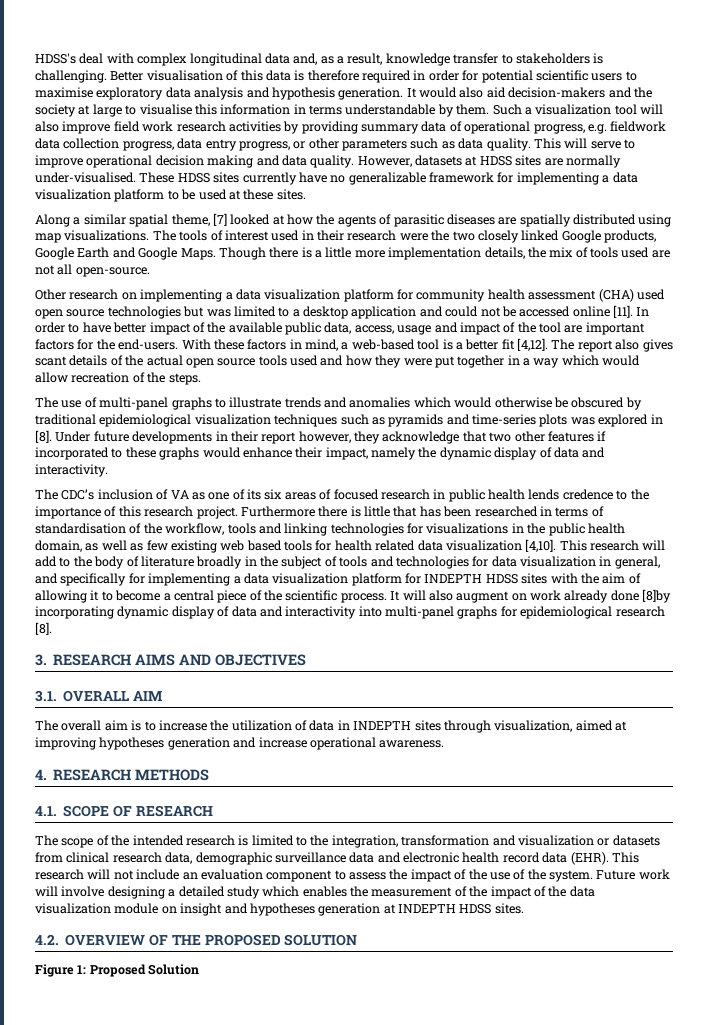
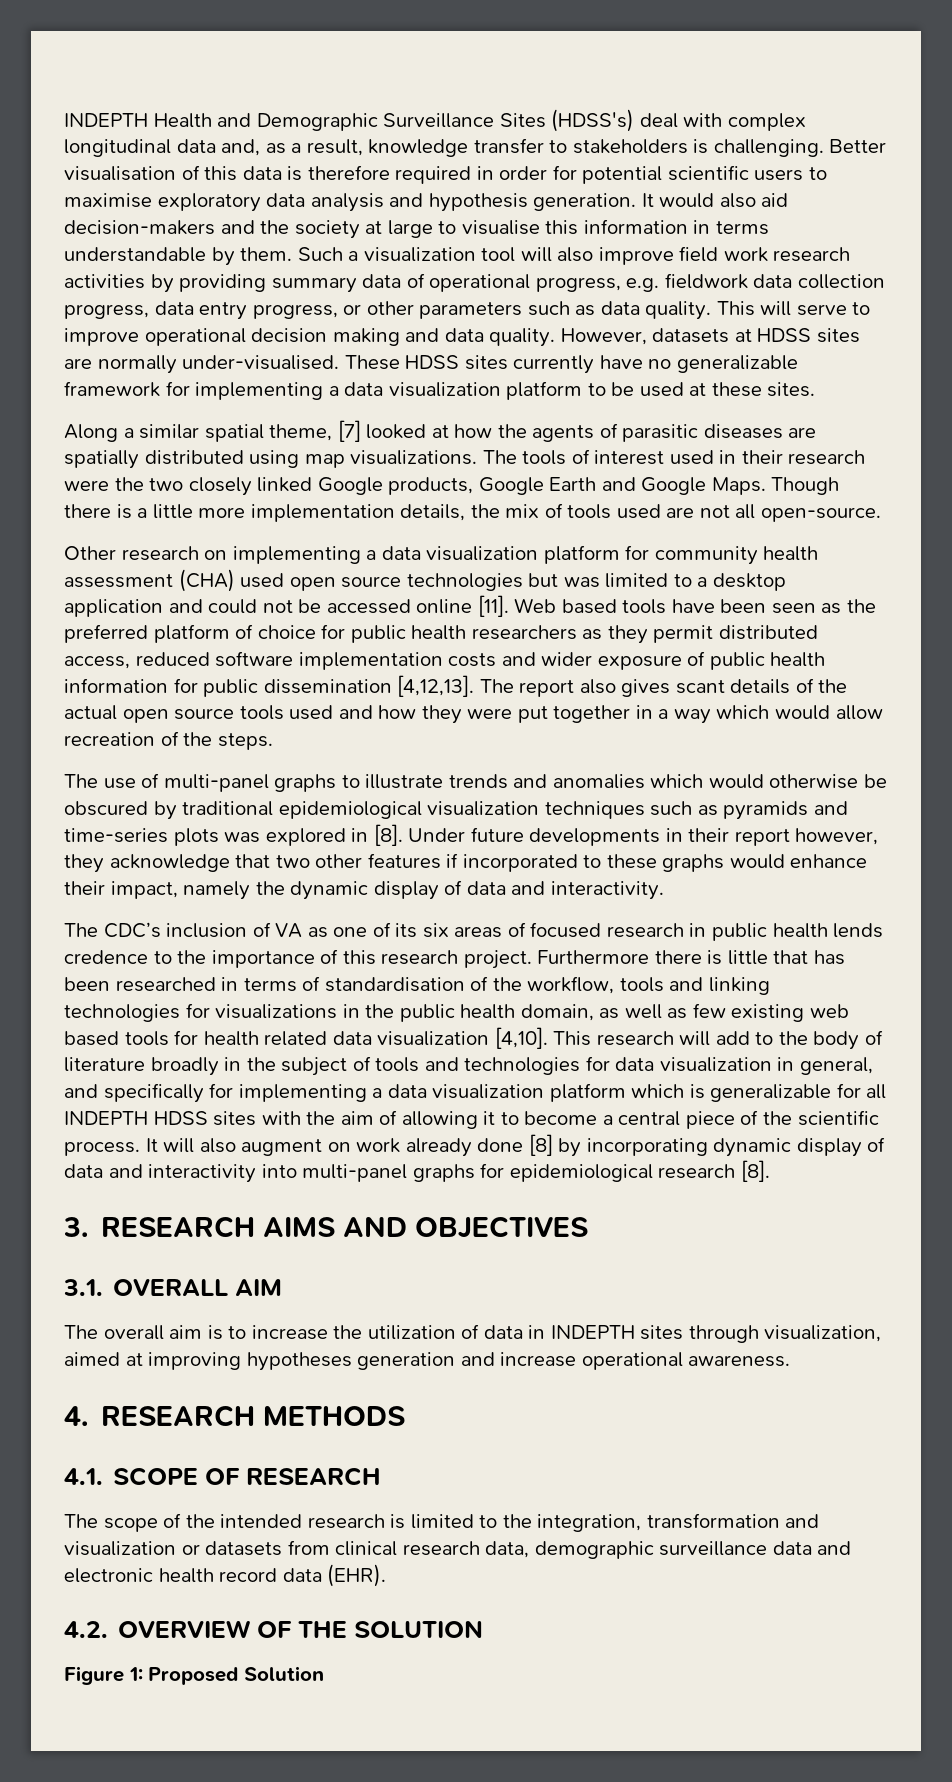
- HDSS's deal with complex longitudinal data and, as a result, knowledge transfer to stakeholders is challenging.
+ INDEPTH Health and Demographic Surveillance Sites (HDSS's) deal with complex longitudinal data and, as a result, knowledge transfer to stakeholders is challenging.
- In order to have better impact of the available public data, access, usage and impact of the tool are important factors for the end-users. With these factors in mind, a web-based tool is a better fit [4,12].
+ Web based tools have been seen as the preferred platform of choice for public health researchers as they permit distributed access, reduced software implementation costs and wider exposure of public health information for public dissemination [4,12,13].
- This research will add to the body of literature broadly in the subject of tools and technologies for data visualization in general, and specifically for implementing a data visualization platform for INDEPTH HDSS sites with the aim of allowing it to become a central piece of the scientific process.
+ This research will add to the body of literature broadly in the subject of tools and technologies for data visualization in general, and specifically for implementing a data visualization platform which is generalizable for all INDEPTH HDSS sites with the aim of allowing it to become a central piece of the scientific process.
- It will also augment on work already done [8]by incorporating dynamic display of data and interactivity into multi-panel graphs for epidemiological research [8].
+ It will also augment on work already done [8] by incorporating dynamic display of data and interactivity into multi-panel graphs for epidemiological research [8].
- This research will not include an evaluation component to assess the impact of the use of the system. Future work will involve designing a detailed study which enables the measurement of the impact of the data visualization module on insight and hypotheses generation at INDEPTH HDSS sites.
- 4.2. OVERVIEW OF THE PROPOSED SOLUTION
+ 4.2. OVERVIEW OF THE SOLUTION

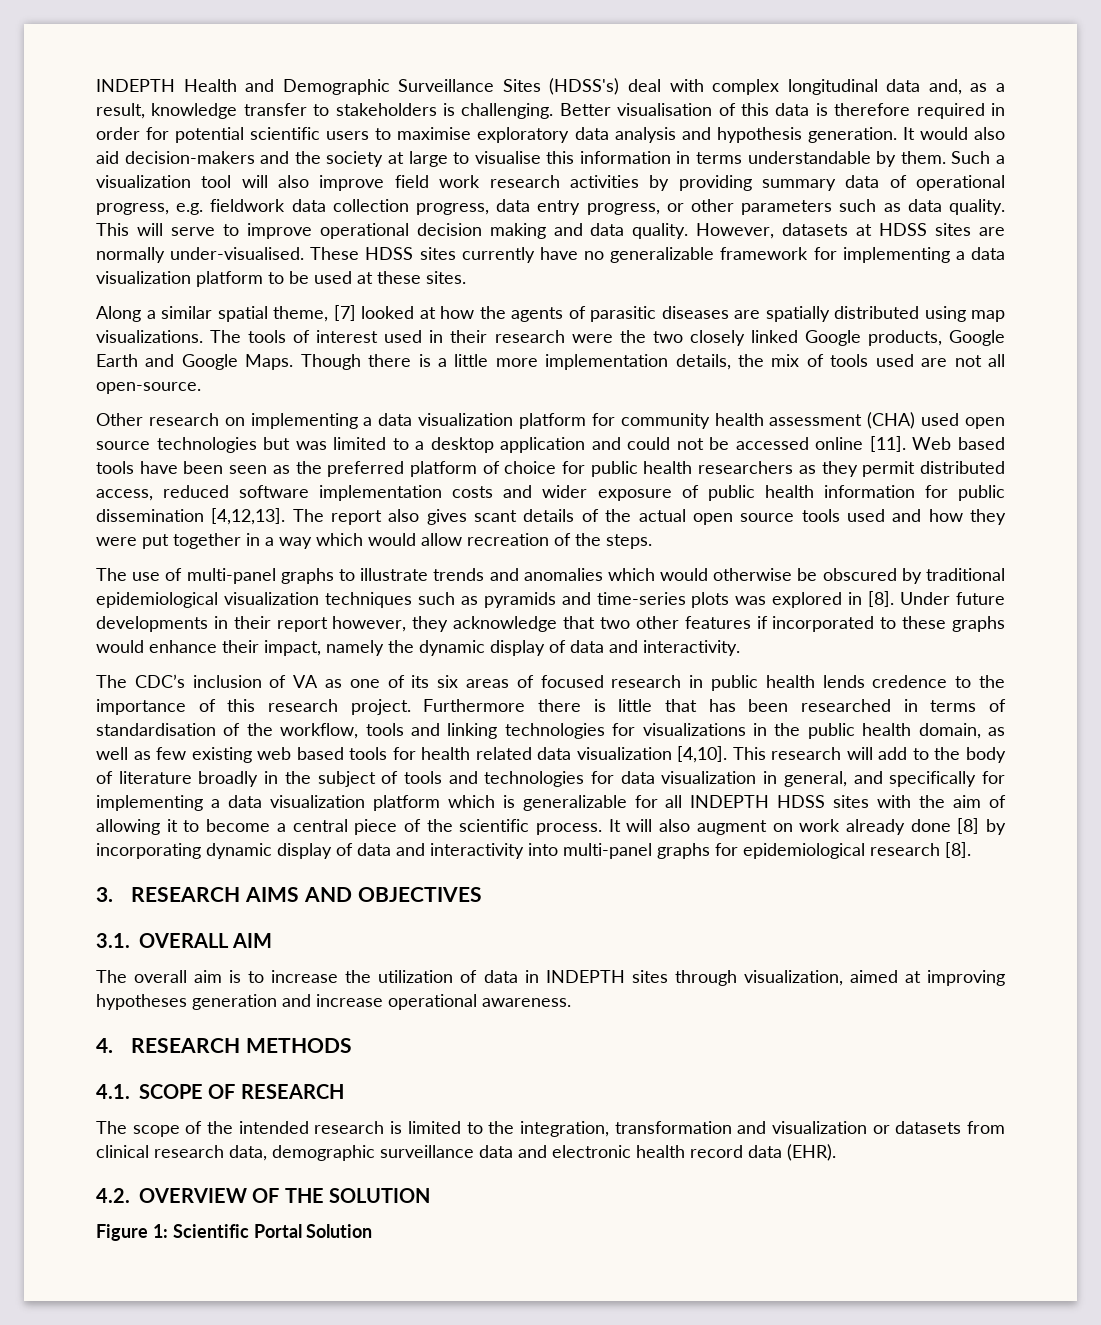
- Figure 1: Proposed Solution
+ Figure 1: Scientific Portal Solution

